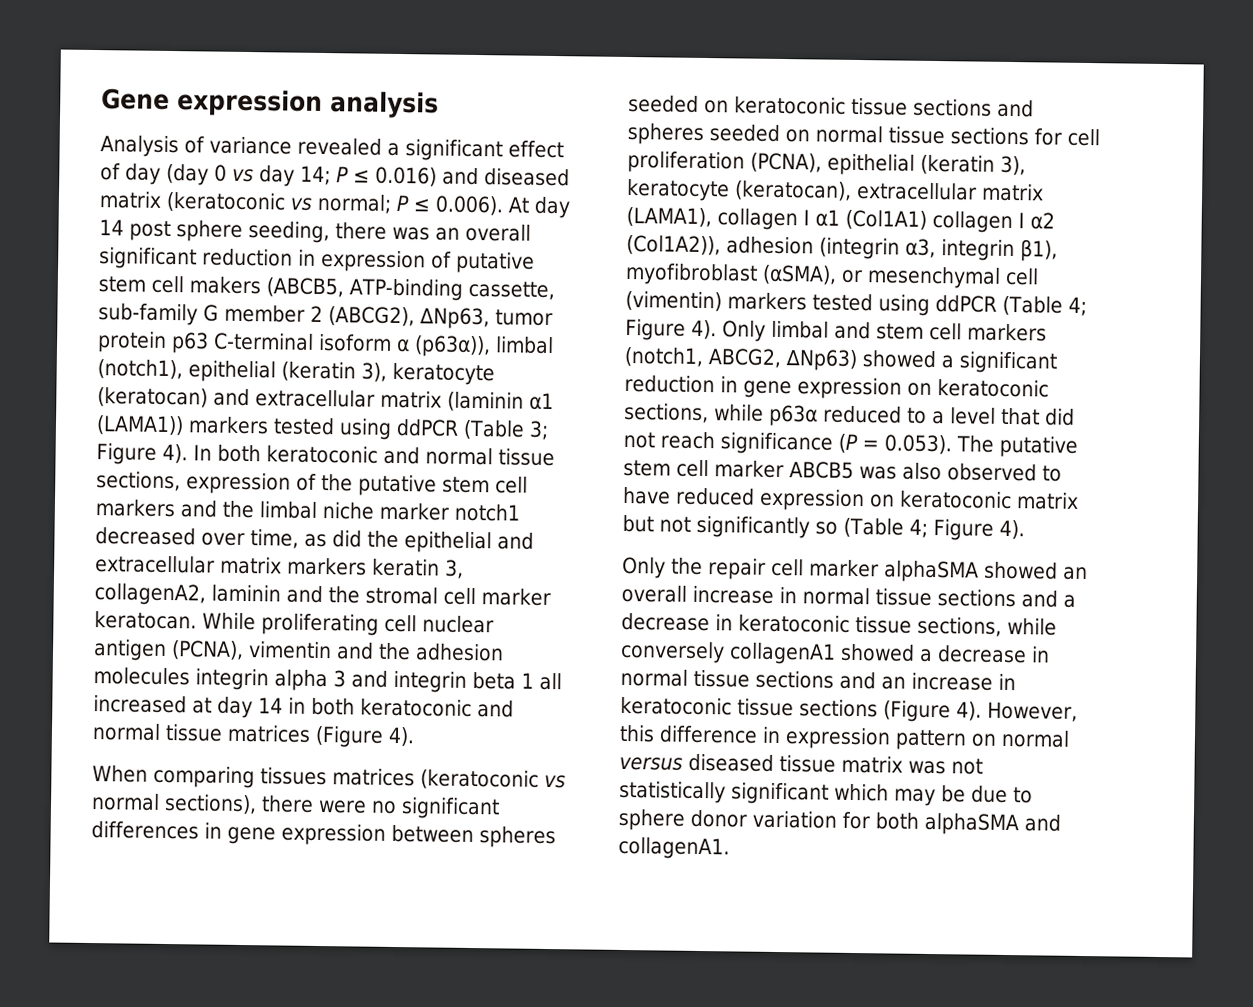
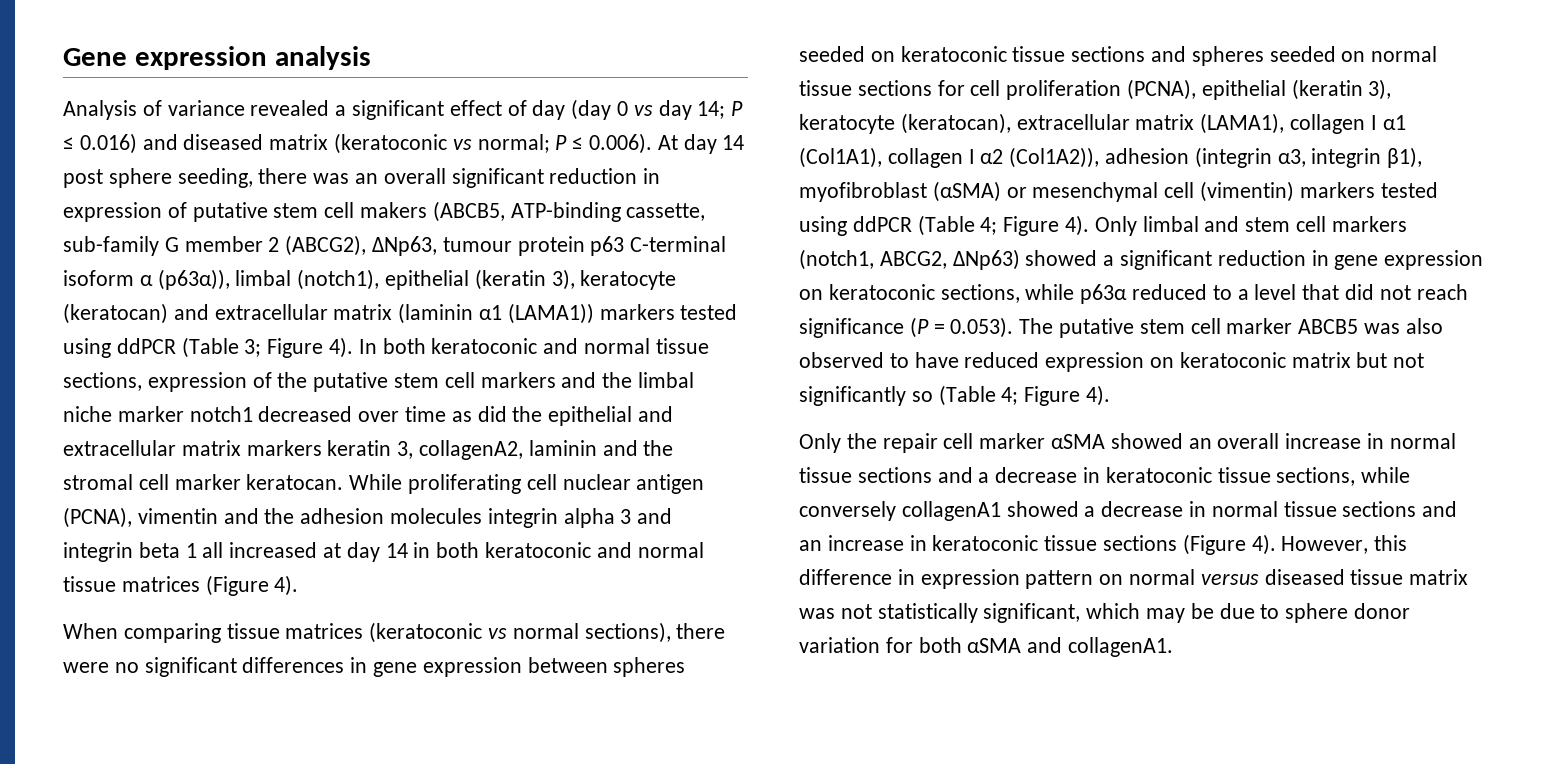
- P ≤ 0.006). At day 14 post sphere seeding, there was an overall significant reduction in expression of putative stem cell makers (ABCB5, ATP-binding cassette, sub-family G member 2 (ABCG2), ∆Np63, tumor protein p63 C-terminal isoform α (p63α)), limbal (notch1), epithelial (keratin 3), keratocyte (keratocan) and extracellular matrix (laminin α1 (LAMA1)) markers tested using ddPCR (Table 3;
+ P ≤ 0.006). At day 14 post sphere seeding, there was an overall significant reduction in expression of putative stem cell makers (ABCB5, ATP-binding cassette, sub-family G member 2 (ABCG2), ∆Np63, tumour protein p63 C-terminal isoform α (p63α)), limbal (notch1), epithelial (keratin 3), keratocyte (keratocan) and extracellular matrix (laminin α1 (LAMA1)) markers tested using ddPCR (Table 3;
- In both keratoconic and normal tissue sections, expression of the putative stem cell markers and the limbal niche marker notch1 decreased over time, as did the epithelial and extracellular matrix markers keratin 3, collagenA2, laminin and the stromal cell marker keratocan.
+ In both keratoconic and normal tissue sections, expression of the putative stem cell markers and the limbal niche marker notch1 decreased over time as did the epithelial and extracellular matrix markers keratin 3, collagenA2, laminin and the stromal cell marker keratocan.
- When comparing tissues matrices (keratoconic vs normal sections), there were no significant differences in gene expression between spheres seeded on keratoconic tissue sections and spheres seeded on normal tissue sections for cell proliferation (PCNA), epithelial (keratin 3), keratocyte (keratocan), extracellular matrix (LAMA1), collagen I α1 (Col1A1) collagen I α2 (Col1A2)), adhesion (integrin α3, integrin β1), myofibroblast (αSMA), or mesenchymal cell (vimentin) markers tested using ddPCR (Table 4;
+ When comparing tissue matrices (keratoconic vs normal sections), there were no significant differences in gene expression between spheres seeded on keratoconic tissue sections and spheres seeded on normal tissue sections for cell proliferation (PCNA), epithelial (keratin 3), keratocyte (keratocan), extracellular matrix (LAMA1), collagen I α1 (Col1A1), collagen I α2 (Col1A2)), adhesion (integrin α3, integrin β1), myofibroblast (αSMA) or mesenchymal cell (vimentin) markers tested using ddPCR (Table 4;
- Only the repair cell marker alphaSMA showed an overall increase in normal tissue sections and a decrease in keratoconic tissue sections, while conversely collagenA1 showed a decrease in normal tissue sections and an increase in keratoconic tissue sections (Figure 4).
+ Only the repair cell marker αSMA showed an overall increase in normal tissue sections and a decrease in keratoconic tissue sections, while conversely collagenA1 showed a decrease in normal tissue sections and an increase in keratoconic tissue sections (Figure 4).
- However, this difference in expression pattern on normal versus diseased tissue matrix was not statistically significant which may be due to sphere donor variation for both alphaSMA and collagenA1.
+ However, this difference in expression pattern on normal versus diseased tissue matrix was not statistically significant, which may be due to sphere donor variation for both αSMA and collagenA1.

